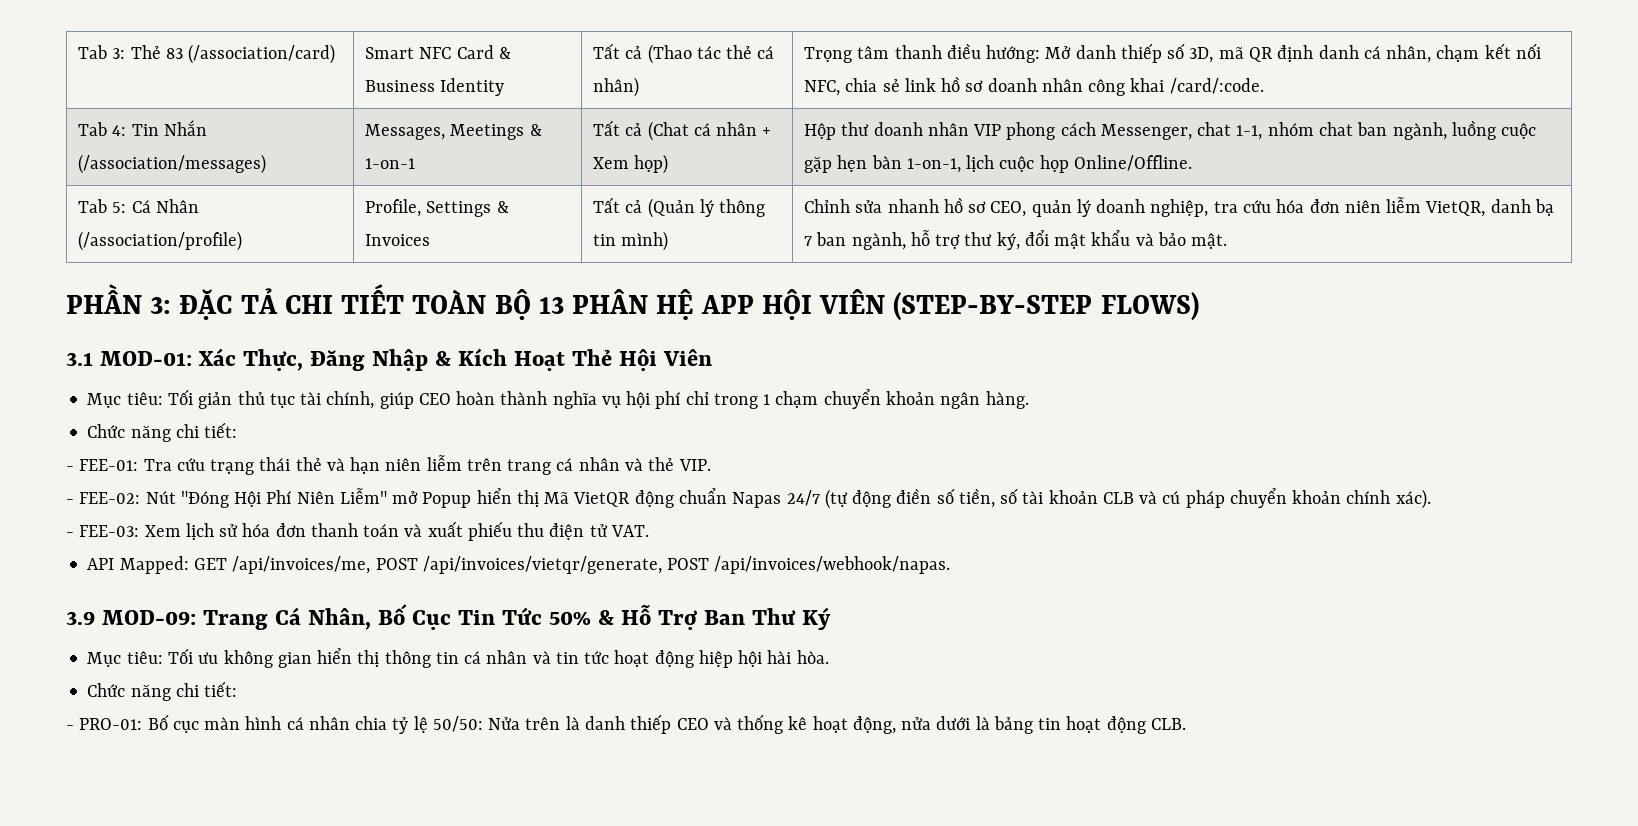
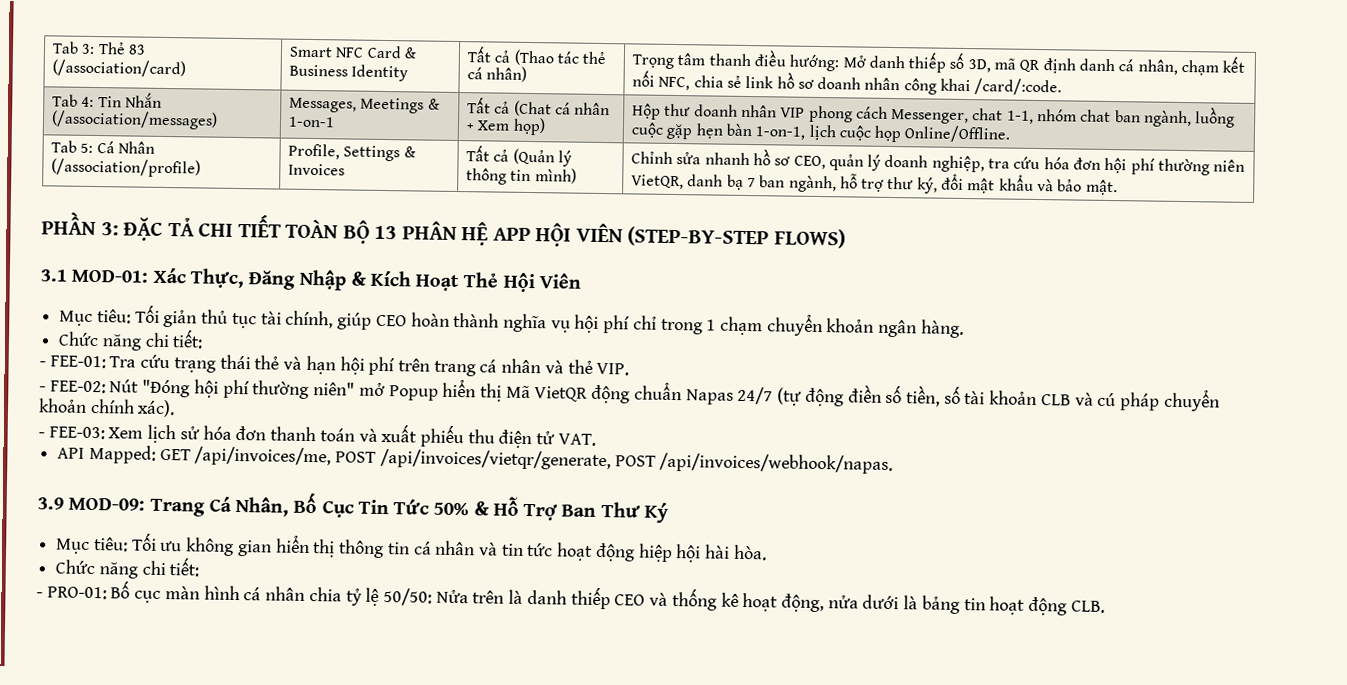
- Chỉnh sửa nhanh hồ sơ CEO, quản lý doanh nghiệp, tra cứu hóa đơn niên liễm VietQR, danh bạ 7 ban ngành, hỗ trợ thư ký, đổi mật khẩu và bảo mật.
+ Chỉnh sửa nhanh hồ sơ CEO, quản lý doanh nghiệp, tra cứu hóa đơn hội phí thường niên VietQR, danh bạ 7 ban ngành, hỗ trợ thư ký, đổi mật khẩu và bảo mật.
- - FEE-01: Tra cứu trạng thái thẻ và hạn niên liễm trên trang cá nhân và thẻ VIP.
+ - FEE-01: Tra cứu trạng thái thẻ và hạn hội phí trên trang cá nhân và thẻ VIP.
- - FEE-02: Nút "Đóng Hội Phí Niên Liễm" mở Popup hiển thị Mã VietQR động chuẩn Napas 24/7 (tự động điền số tiền, số tài khoản CLB và cú pháp chuyển khoản chính xác).
+ - FEE-02: Nút "Đóng hội phí thường niên" mở Popup hiển thị Mã VietQR động chuẩn Napas 24/7 (tự động điền số tiền, số tài khoản CLB và cú pháp chuyển khoản chính xác).

